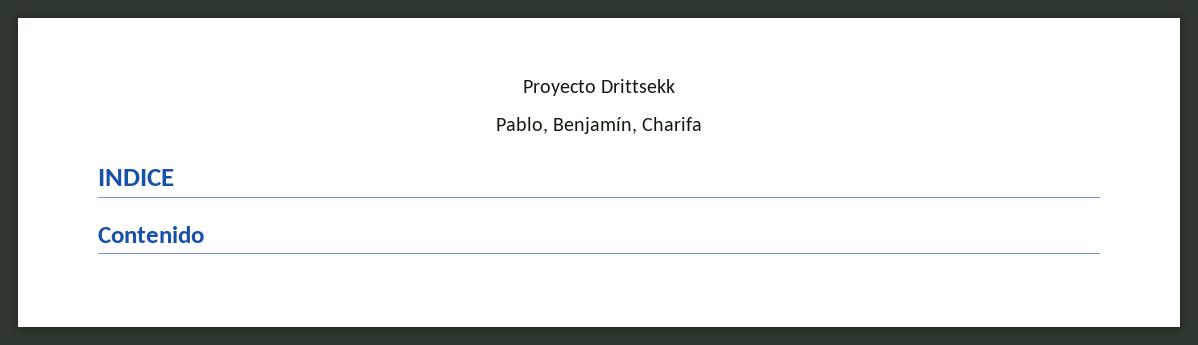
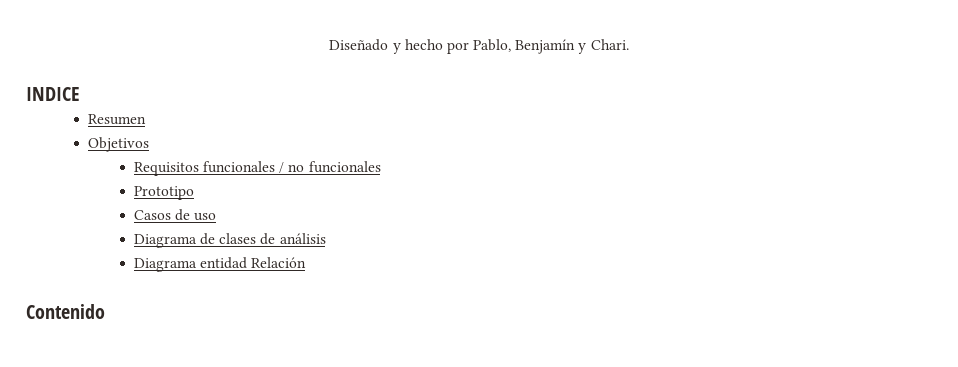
- Proyecto Drittsekk
- Pablo, Benjamín, Charifa
+ Diseñado y hecho por Pablo, Benjamín y Chari.
  INDICE
+ Resumen
+ Objetivos
+ Requisitos funcionales / no funcionales
+ Prototipo
+ Casos de uso
+ Diagrama de clases de análisis
+ Diagrama entidad Relación

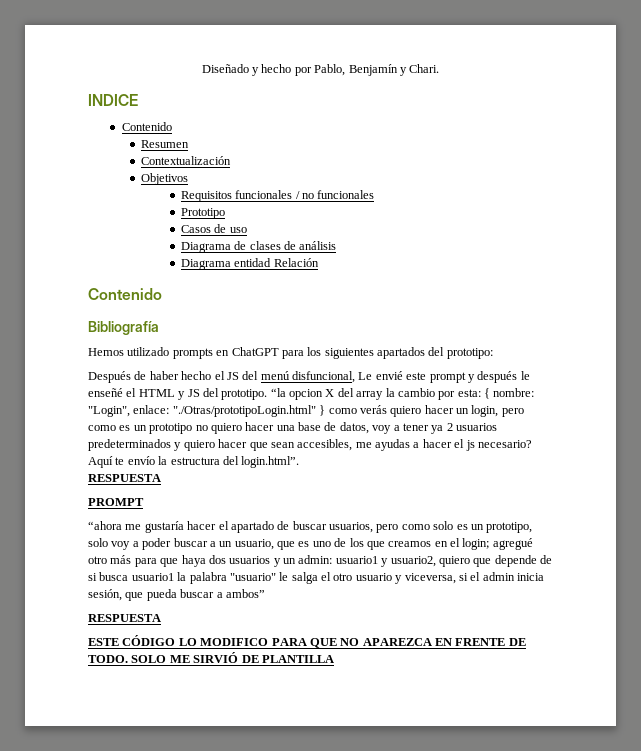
  INDICE
+ Contenido
+ Contextualización
+ Bibliografía
+ Hemos utilizado prompts en ChatGPT para los siguientes apartados del prototipo:
+ Después de haber hecho el JS del menú disfuncional, Le envié este prompt y después le enseñé el HTML y JS del prototipo. “la opcion X del array la cambio por esta: { nombre: "Login", enlace: "./Otras/prototipoLogin.html" } como verás quiero hacer un login, pero como es un prototipo no quiero hacer una base de datos, voy a tener ya 2 usuarios predeterminados y quiero hacer que sean accesibles, me ayudas a hacer el js necesario? Aquí te envío la estructura del login.html”.
+ RESPUESTA
+ PROMPT
+ “ahora me gustaría hacer el apartado de buscar usuarios, pero como solo es un prototipo, solo voy a poder buscar a un usuario, que es uno de los que creamos en el login; agregué otro más para que haya dos usuarios y un admin: usuario1 y usuario2, quiero que depende de si busca usuario1 la palabra "usuario" le salga el otro usuario y viceversa, si el admin inicia sesión, que pueda buscar a ambos”
+ RESPUESTA
+ ESTE CÓDIGO LO MODIFICO PARA QUE NO APAREZCA EN FRENTE DE TODO. SOLO ME SIRVIÓ DE PLANTILLA

